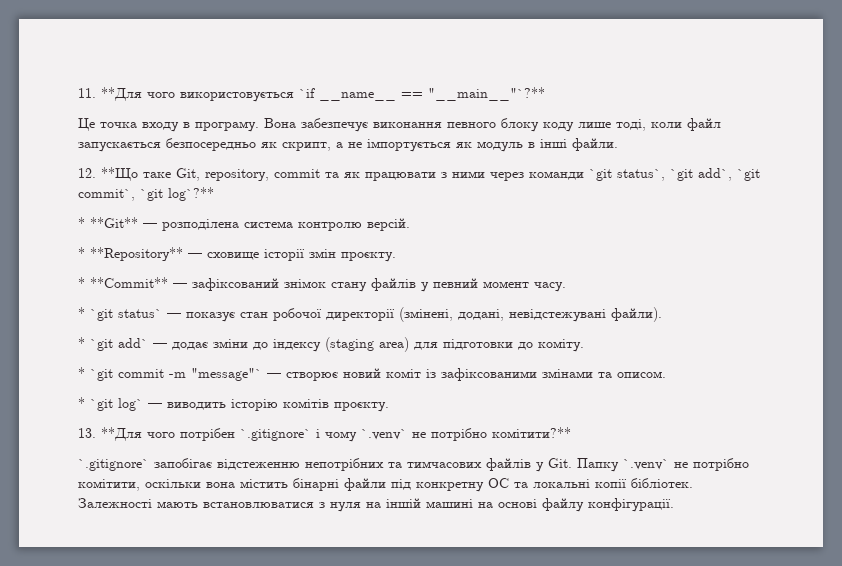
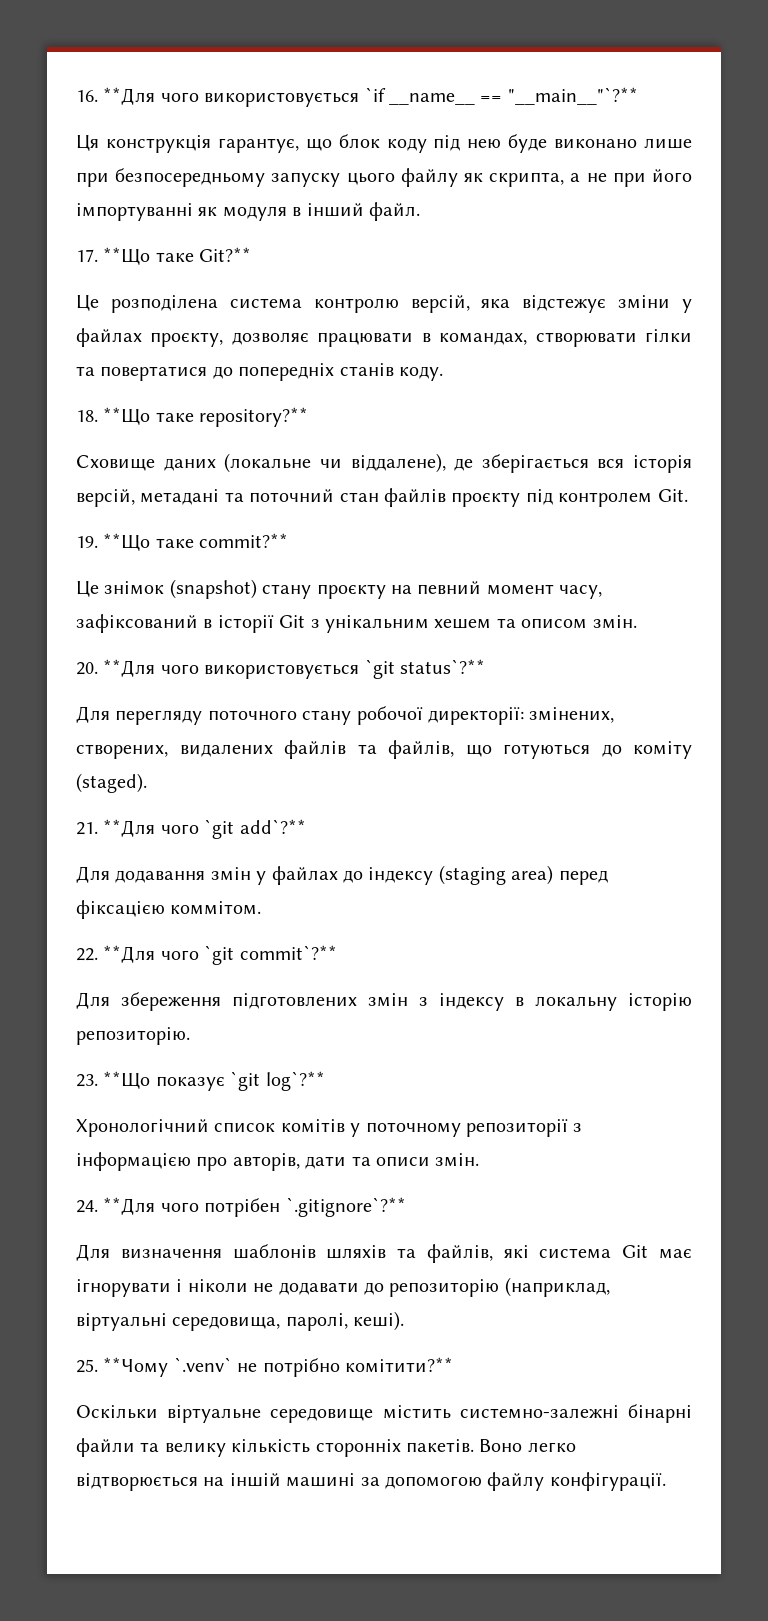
- 11. **Для чого використовується `if __name__ == "__main__"`?**
+ 16. **Для чого використовується `if __name__ == "__main__"`?**
- Це точка входу в програму. Вона забезпечує виконання певного блоку коду лише тоді, коли файл запускається безпосередньо як скрипт, а не імпортується як модуль в інші файли.
- 12. **Що таке Git, repository, commit та як працювати з ними через команди `git status`, `git add`, `git commit`, `git log`?**
- * **Git** — розподілена система контролю версій.
- * **Repository** — сховище історії змін проєкту.
- * **Commit** — зафіксований знімок стану файлів у певний момент часу.
- * `git status` — показує стан робочої директорії (змінені, додані, невідстежувані файли).
- * `git add` — додає зміни до індексу (staging area) для підготовки до коміту.
- * `git commit -m "message"` — створює новий коміт із зафіксованими змінами та описом.
- * `git log` — виводить історію комітів проєкту.
- 13. **Для чого потрібен `.gitignore` і чому `.venv` не потрібно комітити?**
- `.gitignore` запобігає відстеженню непотрібних та тимчасових файлів у Git. Папку `.venv` не потрібно комітити, оскільки вона містить бінарні файли під конкретну ОС та локальні копії бібліотек. Залежності мають встановлюватися з нуля на іншій машині на основі файлу конфігурації.
+ Ця конструкція гарантує, що блок коду під нею буде виконано лише при безпосередньому запуску цього файлу як скрипта, а не при його імпортуванні як модуля в інший файл.
+ 17. **Що таке Git?**
+ Це розподілена система контролю версій, яка відстежує зміни у файлах проєкту, дозволяє працювати в командах, створювати гілки та повертатися до попередніх станів коду.
+ 18. **Що таке repository?**
+ Сховище даних (локальне чи віддалене), де зберігається вся історія версій, метадані та поточний стан файлів проєкту під контролем Git.
+ 19. **Що таке commit?**
+ Це знімок (snapshot) стану проєкту на певний момент часу, зафіксований в історії Git з унікальним хешем та описом змін.
+ 20. **Для чого використовується `git status`?**
+ Для перегляду поточного стану робочої директорії: змінених, створених, видалених файлів та файлів, що готуються до коміту (staged).
+ 21. **Для чого `git add`?**
+ Для додавання змін у файлах до індексу (staging area) перед фіксацією коммітом.
+ 22. **Для чого `git commit`?**
+ Для збереження підготовлених змін з індексу в локальну історію репозиторію.
+ 23. **Що показує `git log`?**
+ Хронологічний список комітів у поточному репозиторії з інформацією про авторів, дати та описи змін.
+ 24. **Для чого потрібен `.gitignore`?**
+ Для визначення шаблонів шляхів та файлів, які система Git має ігнорувати і ніколи не додавати до репозиторію (наприклад, віртуальні середовища, паролі, кеші).
+ 25. **Чому `.venv` не потрібно комітити?**
+ Оскільки віртуальне середовище містить системно-залежні бінарні файли та велику кількість сторонніх пакетів. Воно легко відтворюється на іншій машині за допомогою файлу конфігурації.

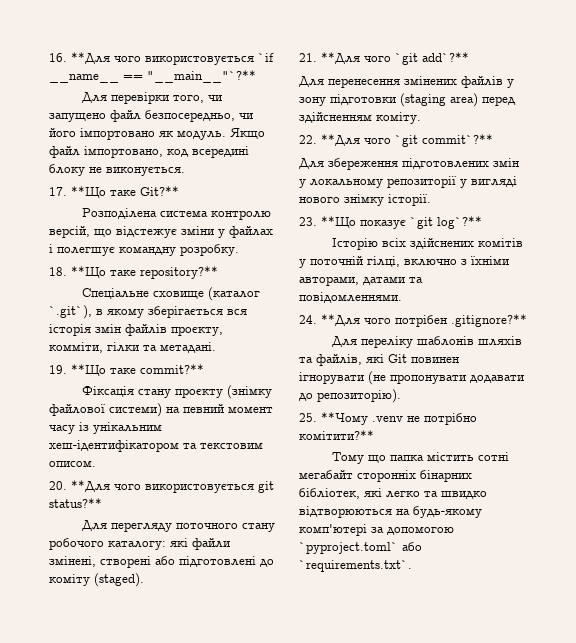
- Ця конструкція гарантує, що блок коду під нею буде виконано лише при безпосередньому запуску цього файлу як скрипта, а не при його імпортуванні як модуля в інший файл.
+ Для перевірки того, чи запущено файл безпосередньо, чи його імпортовано як модуль. Якщо файл імпортовано, код всередині блоку не виконується.
- Це розподілена система контролю версій, яка відстежує зміни у файлах проєкту, дозволяє працювати в командах, створювати гілки та повертатися до попередніх станів коду.
+ Розподілена система контролю версій, що відстежує зміни у файлах і полегшує командну розробку.
  18. **Що таке repository?**
- Сховище даних (локальне чи віддалене), де зберігається вся історія версій, метадані та поточний стан файлів проєкту під контролем Git.
+ Спеціальне сховище (каталог `.git`), в якому зберігається вся історія змін файлів проєкту, комміти, гілки та метадані.
  19. **Що таке commit?**
- Це знімок (snapshot) стану проєкту на певний момент часу, зафіксований в історії Git з унікальним хешем та описом змін.
+ Фіксація стану проєкту (знімку файлової системи) на певний момент часу із унікальним хеш-ідентифікатором та текстовим описом.
- 20. **Для чого використовується `git status`?**
+ 20. **Для чого використовується git status?**
- Для перегляду поточного стану робочої директорії: змінених, створених, видалених файлів та файлів, що готуються до коміту (staged).
+ Для перегляду поточного стану робочого каталогу: які файли змінені, створені або підготовлені до коміту (staged).
- Для додавання змін у файлах до індексу (staging area) перед фіксацією коммітом.
+ Для перенесення змінених файлів у зону підготовки (staging area) перед здійсненням коміту.
- Для збереження підготовлених змін з індексу в локальну історію репозиторію.
+ Для збереження підготовлених змін у локальному репозиторії у вигляді нового знімку історії.
- Хронологічний список комітів у поточному репозиторії з інформацією про авторів, дати та описи змін.
+ Історію всіх здійснених комітів у поточній гілці, включно з їхніми авторами, датами та повідомленнями.
- 24. **Для чого потрібен `.gitignore`?**
- Для визначення шаблонів шляхів та файлів, які система Git має ігнорувати і ніколи не додавати до репозиторію (наприклад, віртуальні середовища, паролі, кеші).
+ 24. **Для чого потрібен .gitignore?**
+ Для переліку шаблонів шляхів та файлів, які Git повинен ігнорувати (не пропонувати додавати до репозиторію).
- 25. **Чому `.venv` не потрібно комітити?**
+ 25. **Чому .venv не потрібно комітити?**
- Оскільки віртуальне середовище містить системно-залежні бінарні файли та велику кількість сторонніх пакетів. Воно легко відтворюється на іншій машині за допомогою файлу конфігурації.
+ Тому що папка містить сотні мегабайт сторонніх бінарних бібліотек, які легко та швидко відтворюються на будь-якому комп'ютері за допомогою `pyproject.toml` або `requirements.txt`.

